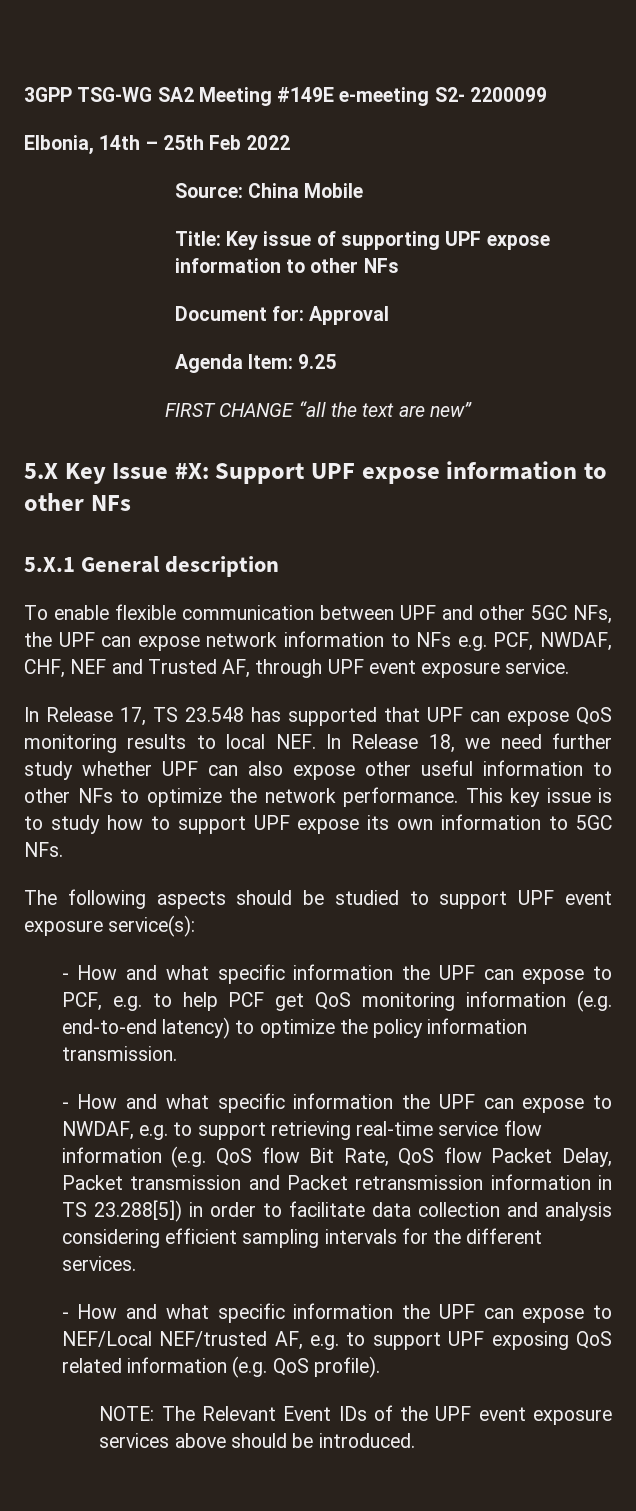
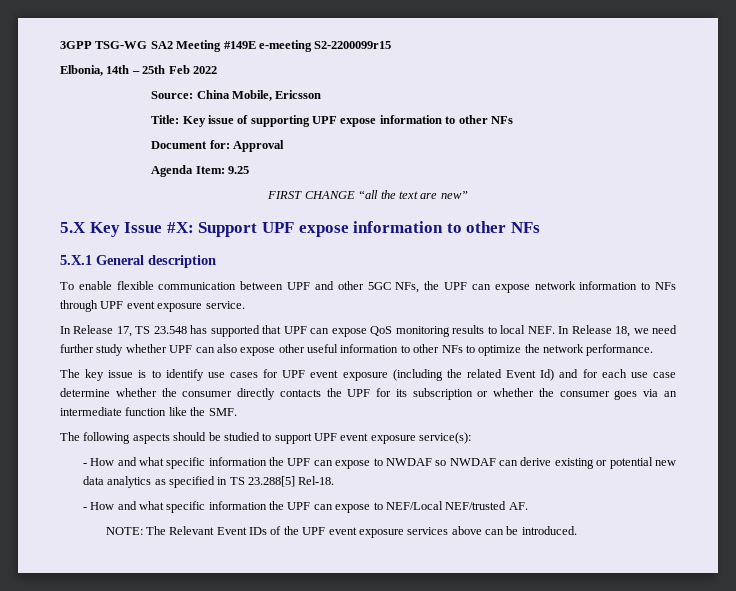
- 3GPP TSG-WG SA2 Meeting #149E e-meeting S2- 2200099
+ 3GPP TSG-WG SA2 Meeting #149E e-meeting S2-2200099r15
- Source: China Mobile
+ Source: China Mobile, Ericsson
- To enable flexible communication between UPF and other 5GC NFs, the UPF can expose network information to NFs e.g. PCF, NWDAF, CHF, NEF and Trusted AF, through UPF event exposure service.
+ To enable flexible communication between UPF and other 5GC NFs, the UPF can expose network information to NFs through UPF event exposure service.
- In Release 17, TS 23.548 has supported that UPF can expose QoS monitoring results to local NEF. In Release 18, we need further study whether UPF can also expose other useful information to other NFs to optimize the network performance. This key issue is to study how to support UPF expose its own information to 5GC NFs.
+ In Release 17, TS 23.548 has supported that UPF can expose QoS monitoring results to local NEF. In Release 18, we need further study whether UPF can also expose other useful information to other NFs to optimize the network performance.
+ The key issue is to identify use cases for UPF event exposure (including the related Event Id) and for each use case determine whether the consumer directly contacts the UPF for its subscription or whether the consumer goes via an intermediate function like the SMF.
- - How and what specific information the UPF can expose to PCF, e.g. to help PCF get QoS monitoring information (e.g. end-to-end latency) to optimize the policy information transmission.
- - How and what specific information the UPF can expose to NWDAF, e.g. to support retrieving real-time service flow information (e.g. QoS flow Bit Rate, QoS flow Packet Delay, Packet transmission and Packet retransmission information in TS 23.288[5]) in order to facilitate data collection and analysis considering efficient sampling intervals for the different services.
+ - How and what specific information the UPF can expose to NWDAF so NWDAF can derive existing or potential new data analytics as specified in TS 23.288[5] Rel-18.
- - How and what specific information the UPF can expose to NEF/Local NEF/trusted AF, e.g. to support UPF exposing QoS related information (e.g. QoS profile).
+ - How and what specific information the UPF can expose to NEF/Local NEF/trusted AF.
- NOTE: The Relevant Event IDs of the UPF event exposure services above should be introduced.
+ NOTE: The Relevant Event IDs of the UPF event exposure services above can be introduced.

